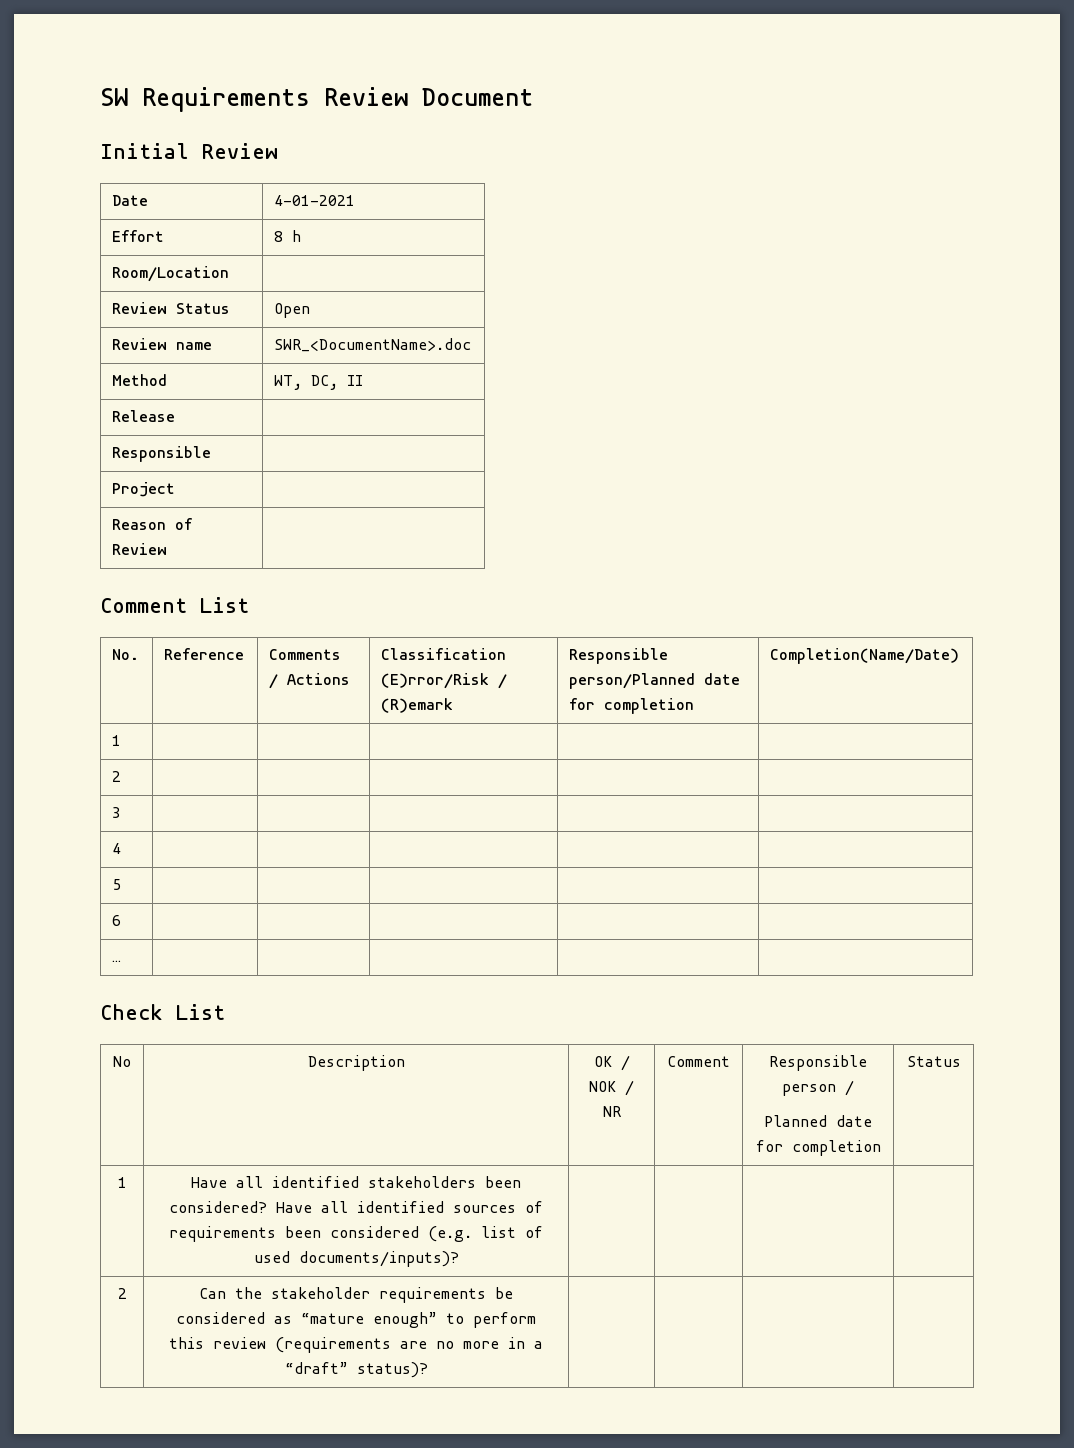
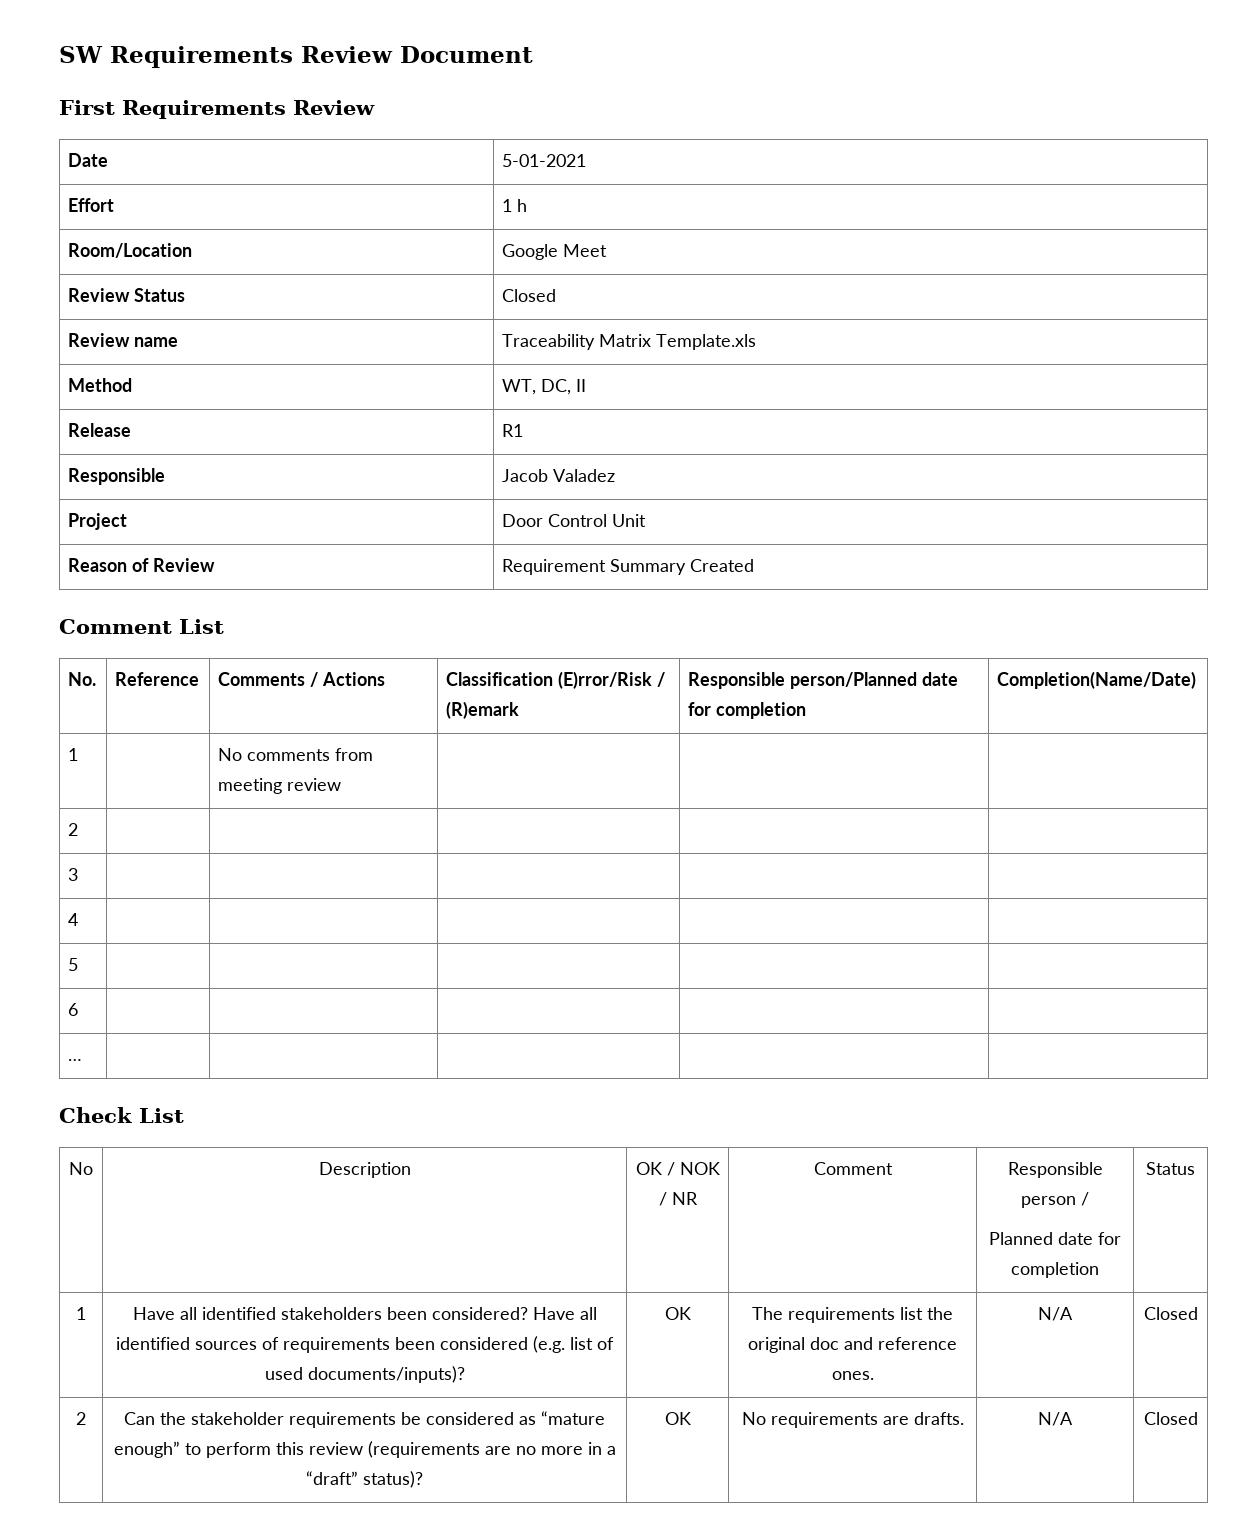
- Initial Review
+ First Requirements Review
- Date | 4-01-2021
+ Date | 5-01-2021
- Effort | 8 h
+ Effort | 1 h
- Room/Location |
+ Room/Location | Google Meet
- Review Status | Open
+ Review Status | Closed
- Review name | SWR_<DocumentName>.doc
+ Review name | Traceability Matrix Template.xls
- Release |
+ Release | R1
- Responsible |
+ Responsible | Jacob Valadez
- Project |
+ Project | Door Control Unit
- Reason of Review |
+ Reason of Review | Requirement Summary Created
- 1 | | | | |
+ 1 | | No comments from meeting review | | |
- 1 | Have all identified stakeholders been considered? Have all identified sources of requirements been considered (e.g. list of used documents/inputs)? | | | |
+ 1 | Have all identified stakeholders been considered? Have all identified sources of requirements been considered (e.g. list of used documents/inputs)? | OK | The requirements list the original doc and reference ones. | N/A | Closed
- 2 | Can the stakeholder requirements be considered as “mature enough” to perform this review (requirements are no more in a “draft” status)? | | | |
+ 2 | Can the stakeholder requirements be considered as “mature enough” to perform this review (requirements are no more in a “draft” status)? | OK | No requirements are drafts. | N/A | Closed

